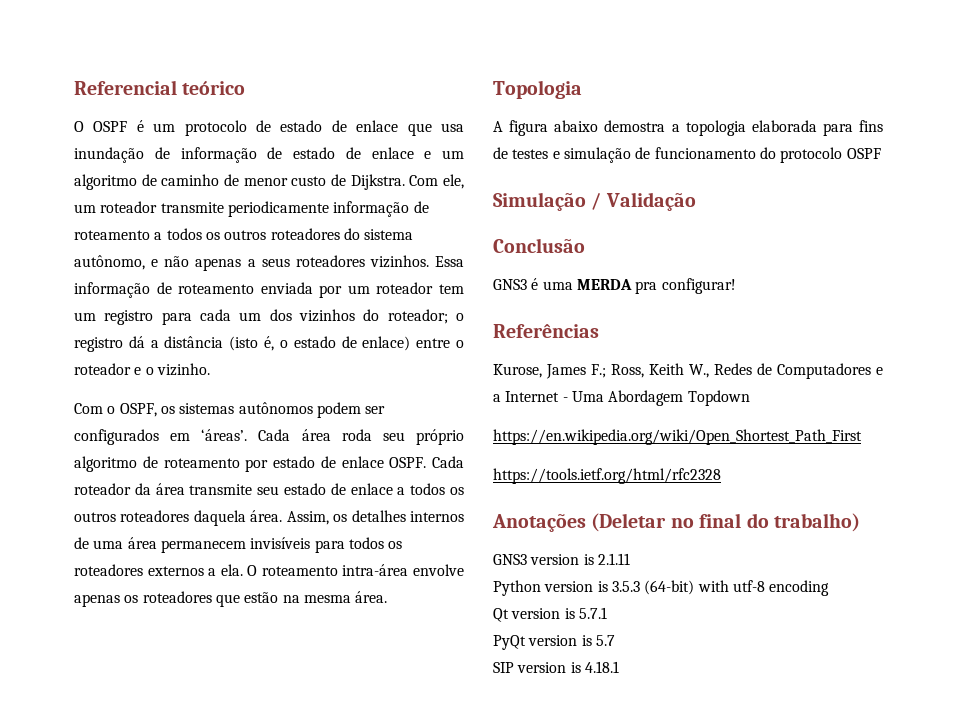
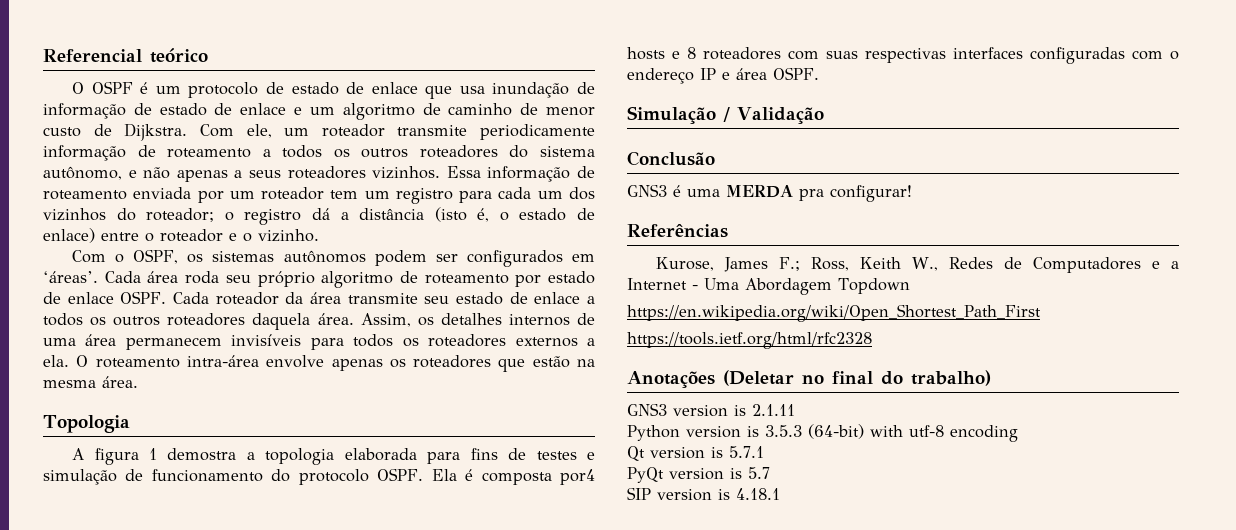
- A figura abaixo demostra a topologia elaborada para fins de testes e simulação de funcionamento do protocolo OSPF
+ A figura 1 demostra a topologia elaborada para fins de testes e simulação de funcionamento do protocolo OSPF. Ela é composta por4 hosts e 8 roteadores com suas respectivas interfaces configuradas com o endereço IP e área OSPF.

